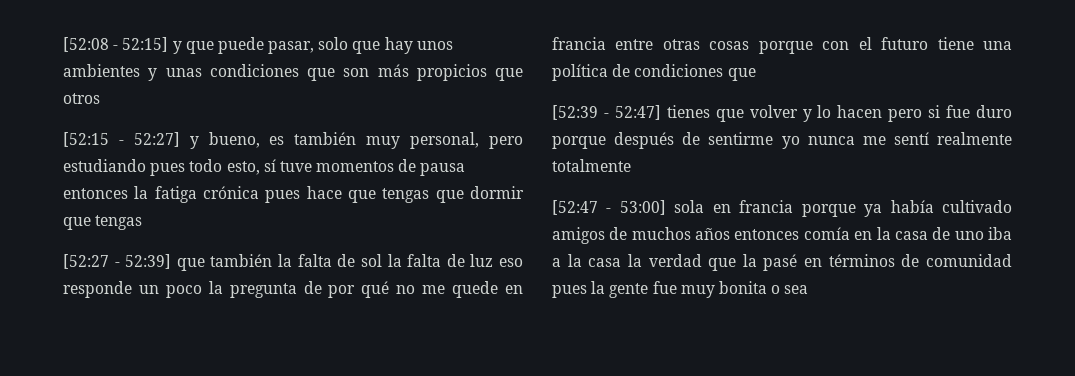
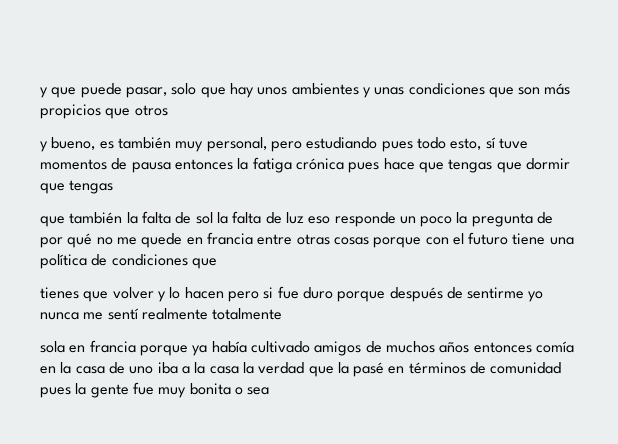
- [52:08 - 52:15] y que puede pasar, solo que hay unos ambientes y unas condiciones que son más propicios que otros
+ y que puede pasar, solo que hay unos ambientes y unas condiciones que son más propicios que otros
- [52:15 - 52:27] y bueno, es también muy personal, pero estudiando pues todo esto, sí tuve momentos de pausa entonces la fatiga crónica pues hace que tengas que dormir que tengas
+ y bueno, es también muy personal, pero estudiando pues todo esto, sí tuve momentos de pausa entonces la fatiga crónica pues hace que tengas que dormir que tengas
- [52:27 - 52:39] que también la falta de sol la falta de luz eso responde un poco la pregunta de por qué no me quede en francia entre otras cosas porque con el futuro tiene una política de condiciones que
+ que también la falta de sol la falta de luz eso responde un poco la pregunta de por qué no me quede en francia entre otras cosas porque con el futuro tiene una política de condiciones que
- [52:39 - 52:47] tienes que volver y lo hacen pero si fue duro porque después de sentirme yo nunca me sentí realmente totalmente
+ tienes que volver y lo hacen pero si fue duro porque después de sentirme yo nunca me sentí realmente totalmente
- [52:47 - 53:00] sola en francia porque ya había cultivado amigos de muchos años entonces comía en la casa de uno iba a la casa la verdad que la pasé en términos de comunidad pues la gente fue muy bonita o sea
+ sola en francia porque ya había cultivado amigos de muchos años entonces comía en la casa de uno iba a la casa la verdad que la pasé en términos de comunidad pues la gente fue muy bonita o sea

